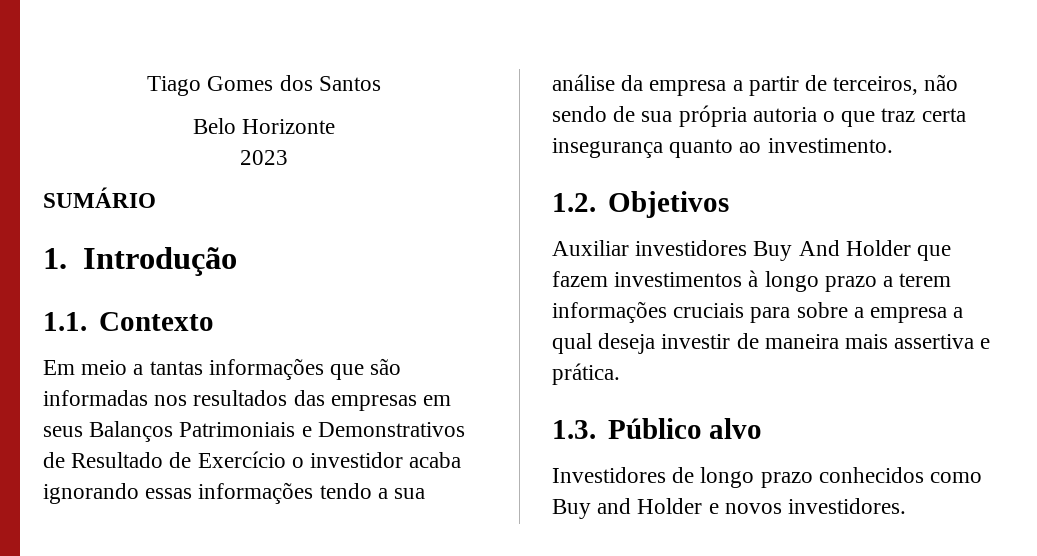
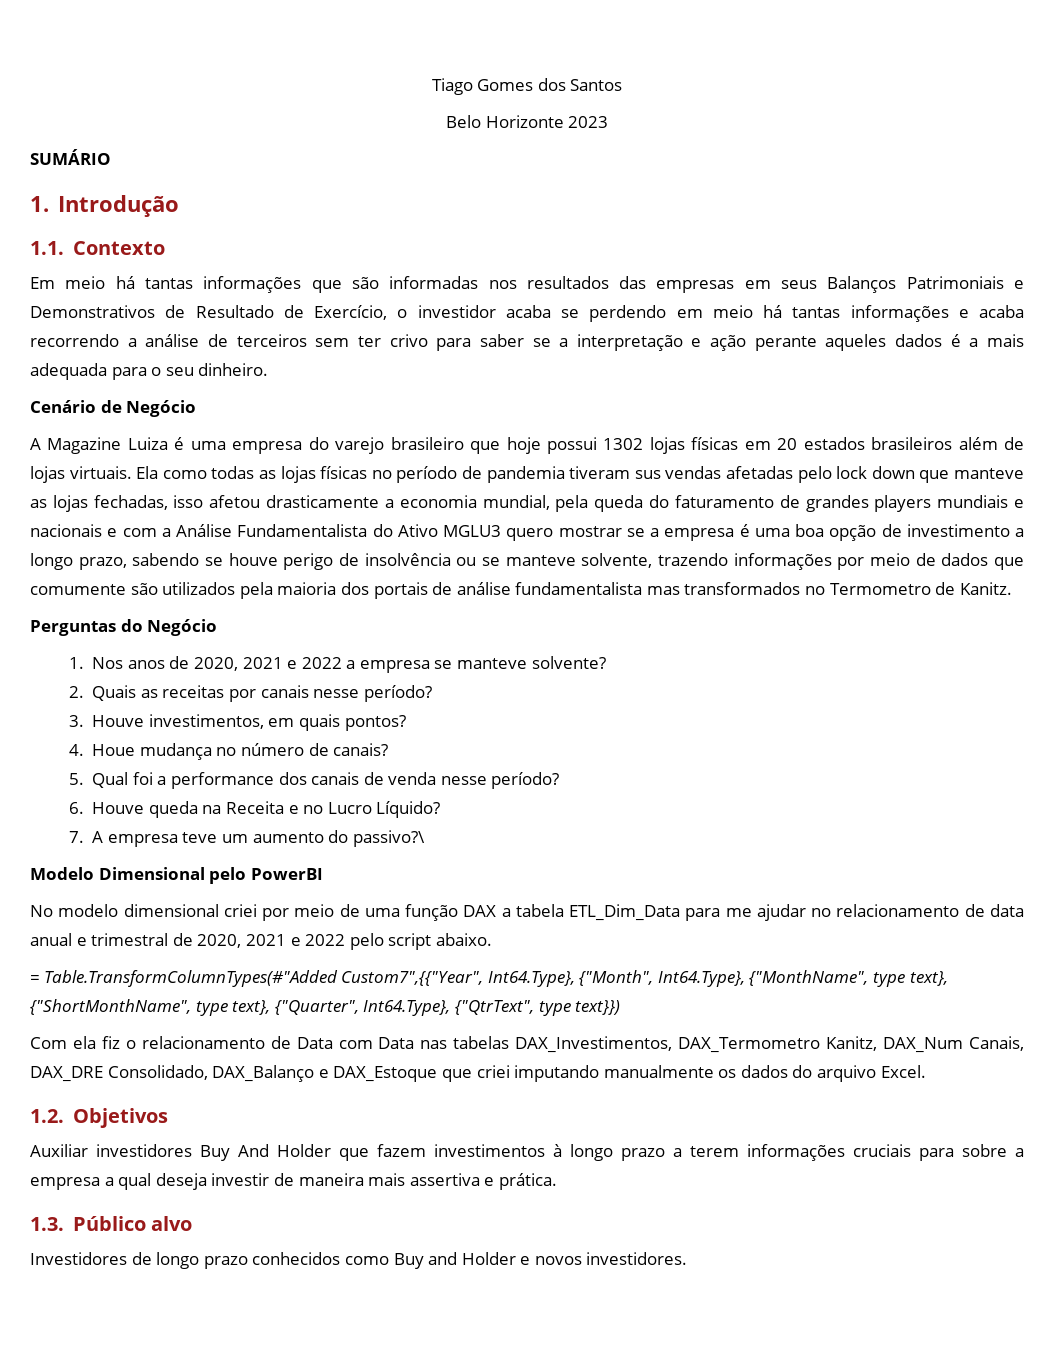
- Belo Horizonte
- 2023
+ Belo Horizonte 2023
- Em meio a tantas informações que são informadas nos resultados das empresas em seus Balanços Patrimoniais e Demonstrativos de Resultado de Exercício o investidor acaba ignorando essas informações tendo a sua análise da empresa a partir de terceiros, não sendo de sua própria autoria o que traz certa insegurança quanto ao investimento.
+ Em meio há tantas informações que são informadas nos resultados das empresas em seus Balanços Patrimoniais e Demonstrativos de Resultado de Exercício, o investidor acaba se perdendo em meio há tantas informações e acaba recorrendo a análise de terceiros sem ter crivo para saber se a interpretação e ação perante aqueles dados é a mais adequada para o seu dinheiro.
+ Cenário de Negócio
+ A Magazine Luiza é uma empresa do varejo brasileiro que hoje possui 1302 lojas físicas em 20 estados brasileiros além de lojas virtuais. Ela como todas as lojas físicas no período de pandemia tiveram sus vendas afetadas pelo lock down que manteve as lojas fechadas, isso afetou drasticamente a economia mundial, pela queda do faturamento de grandes players mundiais e nacionais e com a Análise Fundamentalista do Ativo MGLU3 quero mostrar se a empresa é uma boa opção de investimento a longo prazo, sabendo se houve perigo de insolvência ou se manteve solvente, trazendo informações por meio de dados que comumente são utilizados pela maioria dos portais de análise fundamentalista mas transformados no Termometro de Kanitz.
+ Perguntas do Negócio
+ 1. Nos anos de 2020, 2021 e 2022 a empresa se manteve solvente?
+ 2. Quais as receitas por canais nesse período?
+ 3. Houve investimentos, em quais pontos?
+ 4. Houe mudança no número de canais?
+ 5. Qual foi a performance dos canais de venda nesse período?
+ 6. Houve queda na Receita e no Lucro Líquido?
+ 7. A empresa teve um aumento do passivo?\
+ Modelo Dimensional pelo PowerBI
+ No modelo dimensional criei por meio de uma função DAX a tabela ETL_Dim_Data para me ajudar no relacionamento de data anual e trimestral de 2020, 2021 e 2022 pelo script abaixo.
+ = Table.TransformColumnTypes(#"Added Custom7",{{"Year", Int64.Type}, {"Month", Int64.Type}, {"MonthName", type text}, {"ShortMonthName", type text}, {"Quarter", Int64.Type}, {"QtrText", type text}})
+ Com ela fiz o relacionamento de Data com Data nas tabelas DAX_Investimentos, DAX_Termometro Kanitz, DAX_Num Canais, DAX_DRE Consolidado, DAX_Balanço e DAX_Estoque que criei imputando manualmente os dados do arquivo Excel.

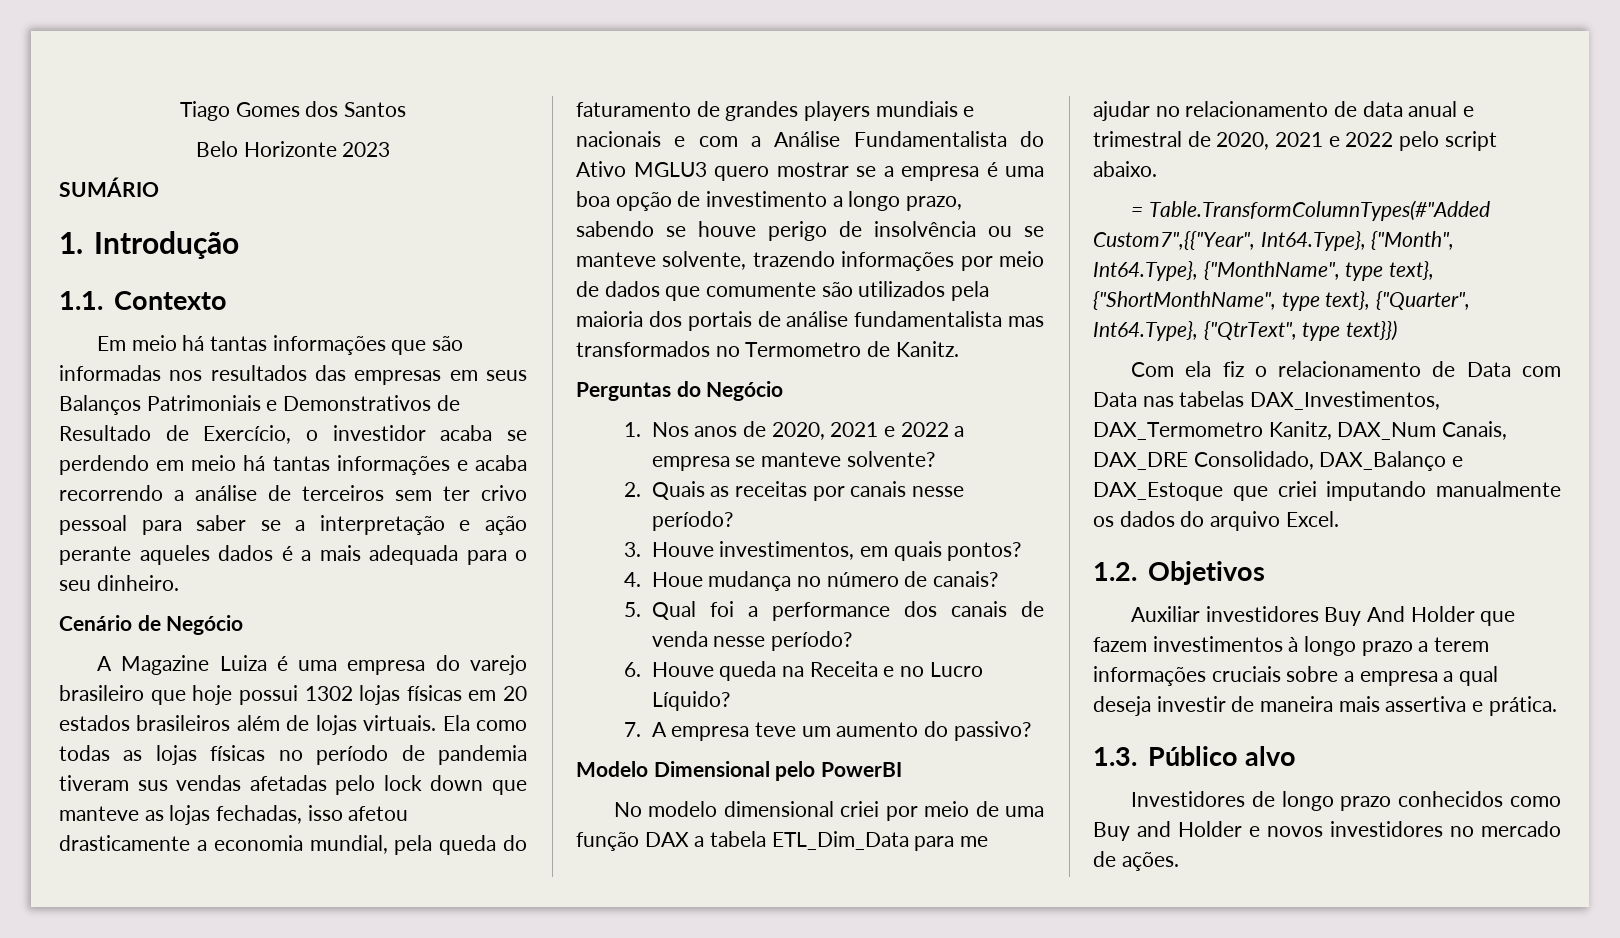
- Em meio há tantas informações que são informadas nos resultados das empresas em seus Balanços Patrimoniais e Demonstrativos de Resultado de Exercício, o investidor acaba se perdendo em meio há tantas informações e acaba recorrendo a análise de terceiros sem ter crivo para saber se a interpretação e ação perante aqueles dados é a mais adequada para o seu dinheiro.
+ Em meio há tantas informações que são informadas nos resultados das empresas em seus Balanços Patrimoniais e Demonstrativos de Resultado de Exercício, o investidor acaba se perdendo em meio há tantas informações e acaba recorrendo a análise de terceiros sem ter crivo pessoal para saber se a interpretação e ação perante aqueles dados é a mais adequada para o seu dinheiro.
- 7. A empresa teve um aumento do passivo?\
+ 7. A empresa teve um aumento do passivo?
- Auxiliar investidores Buy And Holder que fazem investimentos à longo prazo a terem informações cruciais para sobre a empresa a qual deseja investir de maneira mais assertiva e prática.
+ Auxiliar investidores Buy And Holder que fazem investimentos à longo prazo a terem informações cruciais sobre a empresa a qual deseja investir de maneira mais assertiva e prática.
- Investidores de longo prazo conhecidos como Buy and Holder e novos investidores.
+ Investidores de longo prazo conhecidos como Buy and Holder e novos investidores no mercado de ações.

